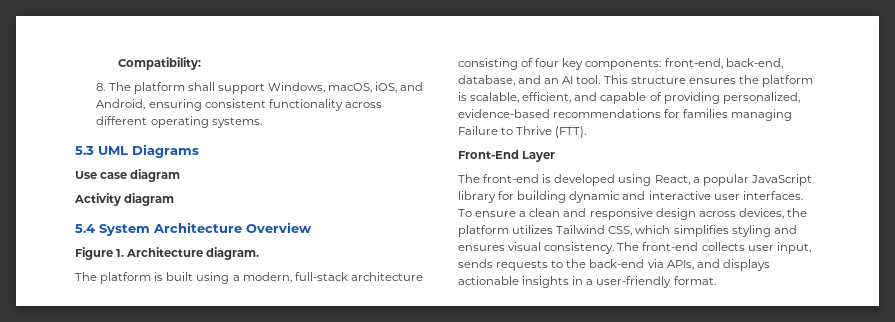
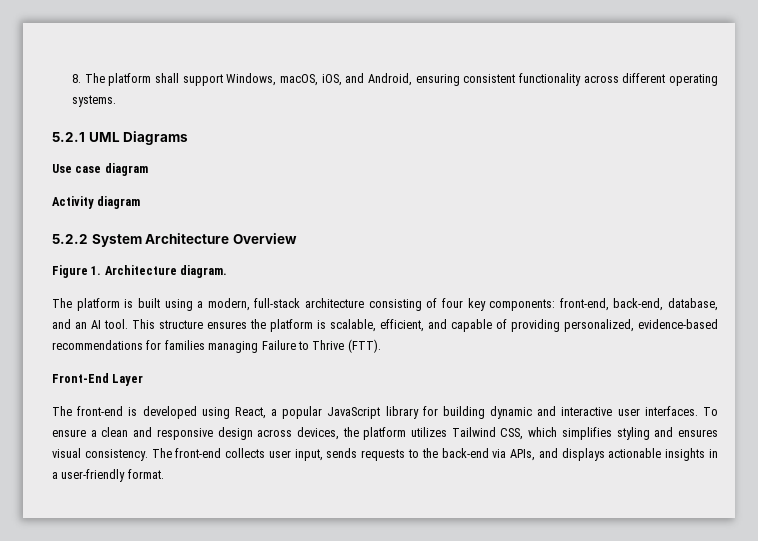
- Compatibility:
- 5.3 UML Diagrams
+ 5.2.1 UML Diagrams
- 5.4 System Architecture Overview
+ 5.2.2 System Architecture Overview

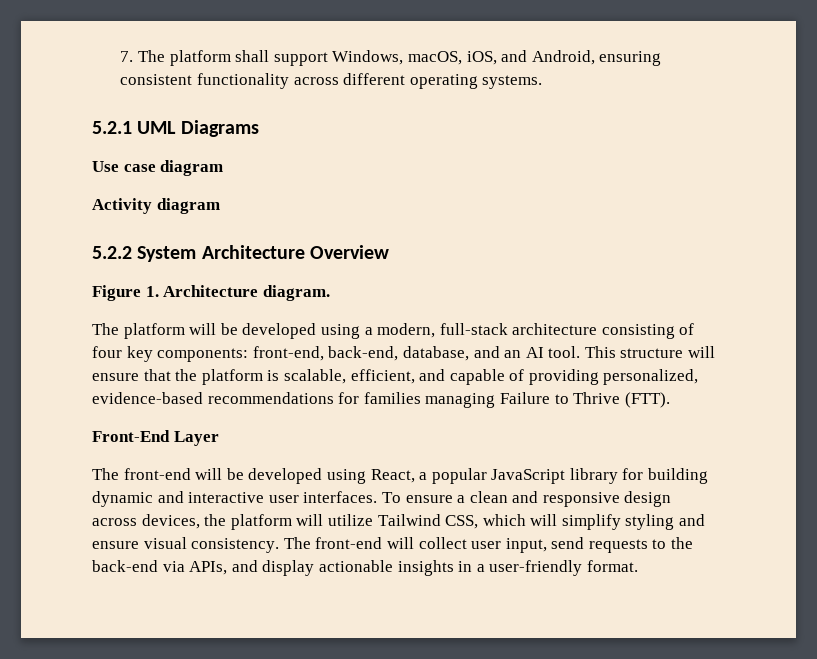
- 8. The platform shall support Windows, macOS, iOS, and Android, ensuring consistent functionality across different operating systems.
+ 7. The platform shall support Windows, macOS, iOS, and Android, ensuring consistent functionality across different operating systems.
- The platform is built using a modern, full-stack architecture consisting of four key components: front-end, back-end, database, and an AI tool.
+ The platform will be developed using a modern, full-stack architecture consisting of four key components: front-end, back-end, database, and an AI tool.
- This structure ensures the platform is scalable, efficient, and capable of providing personalized, evidence-based recommendations for families managing Failure to Thrive (FTT).
+ This structure will ensure that the platform is scalable, efficient, and capable of providing personalized, evidence-based recommendations for families managing Failure to Thrive (FTT).
- The front-end is developed using React, a popular JavaScript library for building dynamic and interactive user interfaces.
+ The front-end will be developed using React, a popular JavaScript library for building dynamic and interactive user interfaces.
- To ensure a clean and responsive design across devices, the platform utilizes Tailwind CSS, which simplifies styling and ensures visual consistency.
+ To ensure a clean and responsive design across devices, the platform will utilize Tailwind CSS, which will simplify styling and ensure visual consistency.
- The front-end collects user input, sends requests to the back-end via APIs, and displays actionable insights in a user-friendly format.
+ The front-end will collect user input, send requests to the back-end via APIs, and display actionable insights in a user-friendly format.

